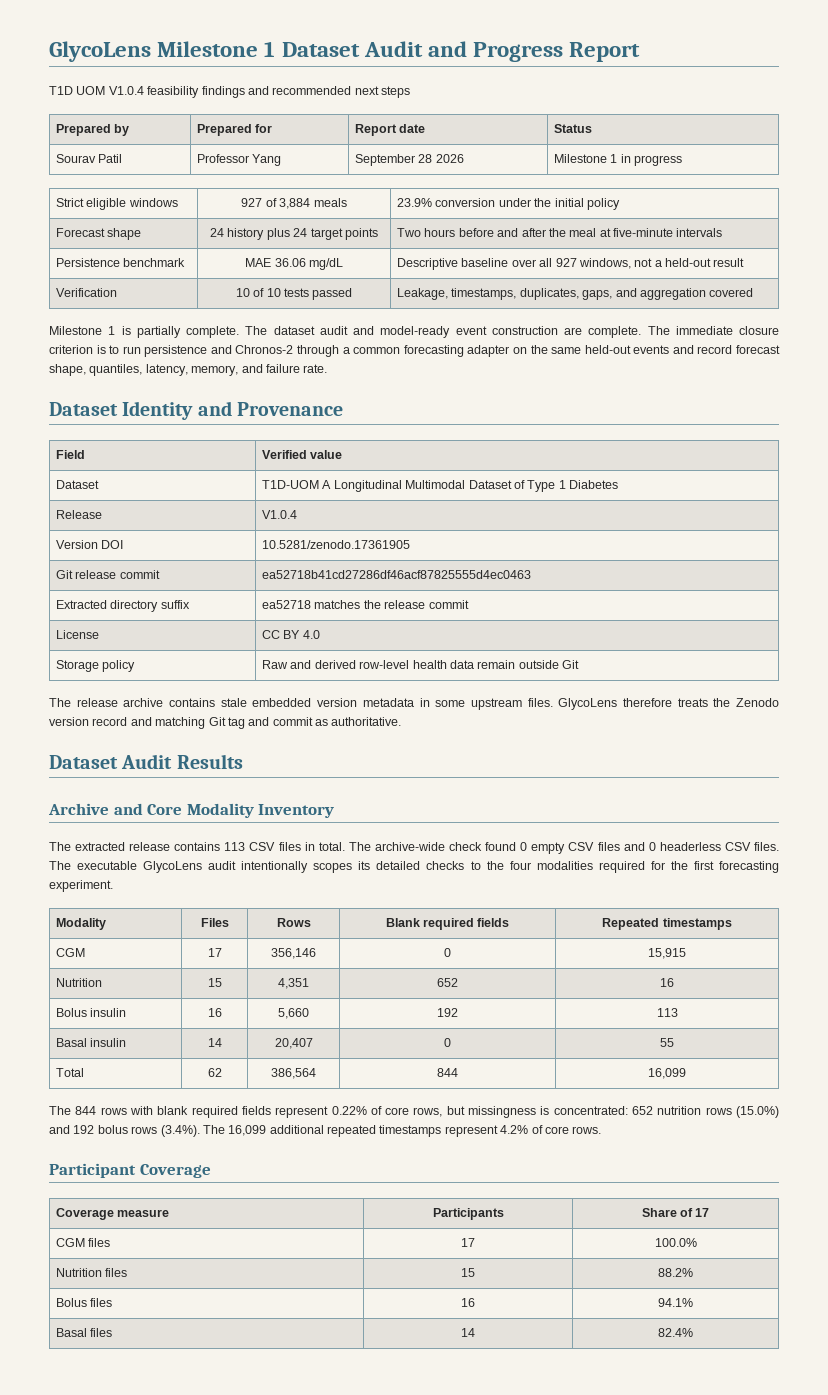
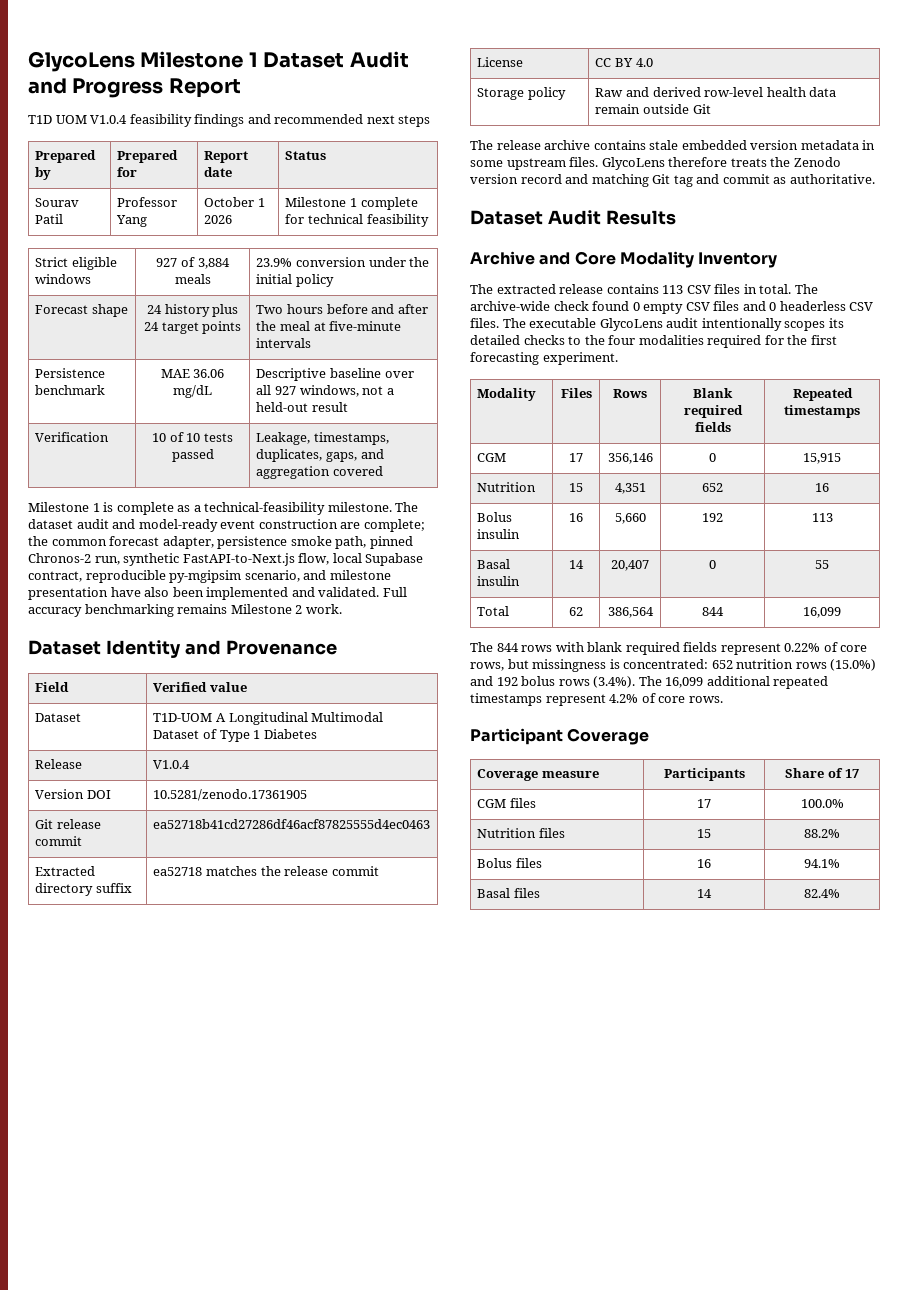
- Sourav Patil | Professor Yang | September 28 2026 | Milestone 1 in progress
+ Sourav Patil | Professor Yang | October 1 2026 | Milestone 1 complete for technical feasibility
- Milestone 1 is partially complete.
+ Milestone 1 is complete as a technical-feasibility milestone.
- The dataset audit and model-ready event construction are complete. The immediate closure criterion is to run persistence and Chronos-2 through a common forecasting adapter on the same held-out events and record forecast shape, quantiles, latency, memory, and failure rate.
+ The dataset audit and model-ready event construction are complete; the common forecast adapter, persistence smoke path, pinned Chronos-2 run, synthetic FastAPI-to-Next.js flow, local Supabase contract, reproducible py-mgipsim scenario, and milestone presentation have also been implemented and validated. Full accuracy benchmarking remains Milestone 2 work.

